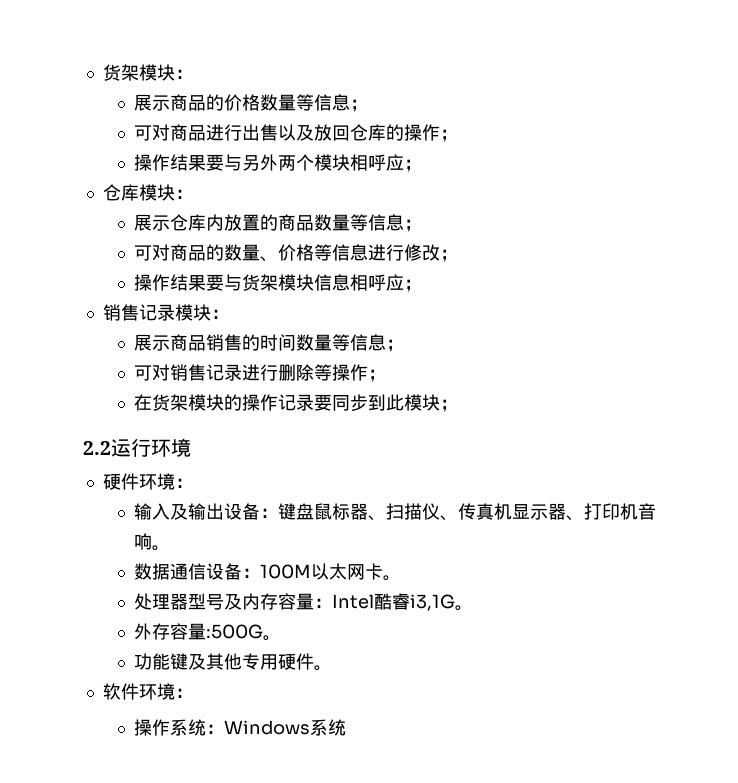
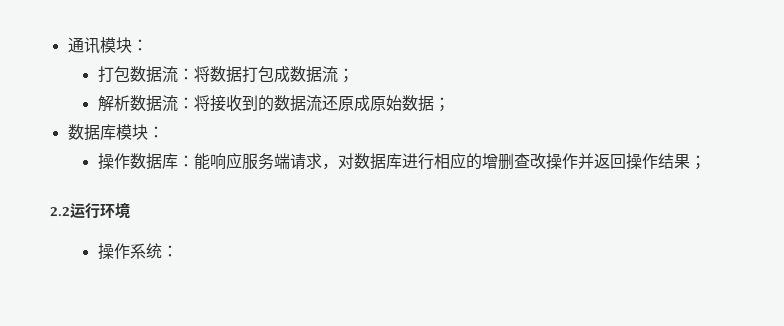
- 货架模块：
- 展示商品的价格数量等信息；
- 可对商品进行出售以及放回仓库的操作；
- 操作结果要与另外两个模块相呼应；
- 仓库模块：
- 展示仓库内放置的商品数量等信息；
- 可对商品的数量、价格等信息进行修改；
- 操作结果要与货架模块信息相呼应；
- 销售记录模块：
- 展示商品销售的时间数量等信息；
- 可对销售记录进行删除等操作；
- 在货架模块的操作记录要同步到此模块；
+ 通讯模块：
+ 打包数据流：将数据打包成数据流；
+ 解析数据流：将接收到的数据流还原成原始数据；
+ 数据库模块：
+ 操作数据库：能响应服务端请求，对数据库进行相应的增删查改操作并返回操作结果；
  2.2运行环境
- 硬件环境：
- 输入及输出设备：键盘鼠标器、扫描仪、传真机显示器、打印机音响。
- 数据通信设备：100M以太网卡。
- 处理器型号及内存容量：Intel酷睿i3,1G。
- 外存容量:500G。
- 功能键及其他专用硬件。
- 软件环境：
- 操作系统：Windows系统
+ 操作系统：

